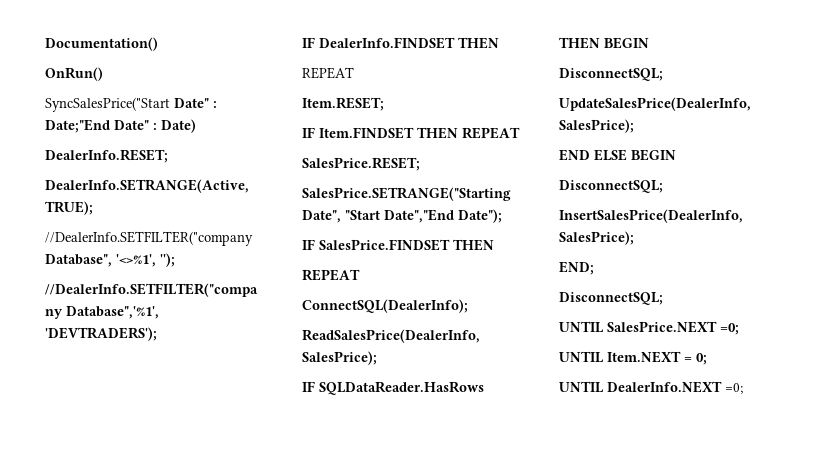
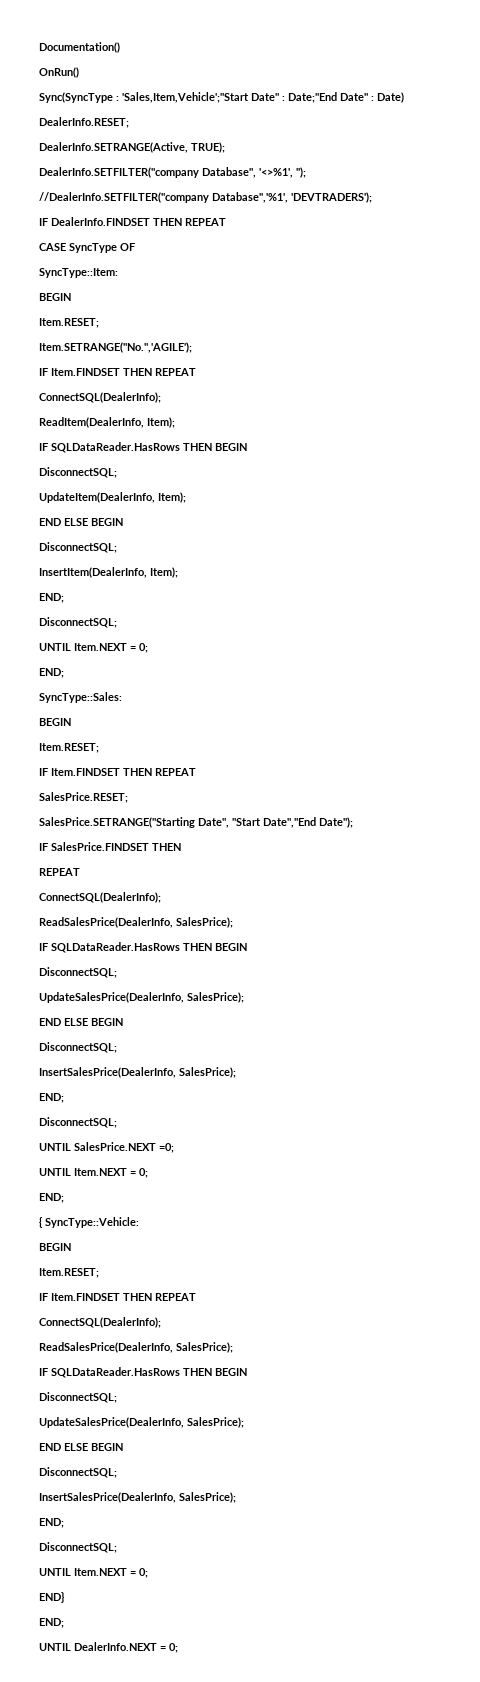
- SyncSalesPrice("Start Date" : Date;"End Date" : Date)
+ Sync(SyncType : 'Sales,Item,Vehicle';"Start Date" : Date;"End Date" : Date)
- //DealerInfo.SETFILTER("company Database", '<>%1', '');
+ DealerInfo.SETFILTER("company Database", '<>%1', '');
- IF DealerInfo.FINDSET THEN
- REPEAT
+ IF DealerInfo.FINDSET THEN REPEAT
+ CASE SyncType OF
+ SyncType::Item:
+ BEGIN
+ Item.RESET;
+ Item.SETRANGE("No.",'AGILE');
+ IF Item.FINDSET THEN REPEAT
+ ConnectSQL(DealerInfo);
+ ReadItem(DealerInfo, Item);
+ IF SQLDataReader.HasRows THEN BEGIN
+ DisconnectSQL;
+ UpdateItem(DealerInfo, Item);
+ END ELSE BEGIN
+ DisconnectSQL;
+ InsertItem(DealerInfo, Item);
+ END;
+ DisconnectSQL;
+ UNTIL Item.NEXT = 0;
+ END;
+ SyncType::Sales:
+ BEGIN
  UNTIL SalesPrice.NEXT =0;
  UNTIL Item.NEXT = 0;
+ END;
+ { SyncType::Vehicle:
+ BEGIN
+ Item.RESET;
+ IF Item.FINDSET THEN REPEAT
+ ConnectSQL(DealerInfo);
+ ReadSalesPrice(DealerInfo, SalesPrice);
+ IF SQLDataReader.HasRows THEN BEGIN
+ DisconnectSQL;
+ UpdateSalesPrice(DealerInfo, SalesPrice);
+ END ELSE BEGIN
+ DisconnectSQL;
+ InsertSalesPrice(DealerInfo, SalesPrice);
+ END;
+ DisconnectSQL;
+ UNTIL Item.NEXT = 0;
+ END}
+ END;
- UNTIL DealerInfo.NEXT =0;
+ UNTIL DealerInfo.NEXT = 0;

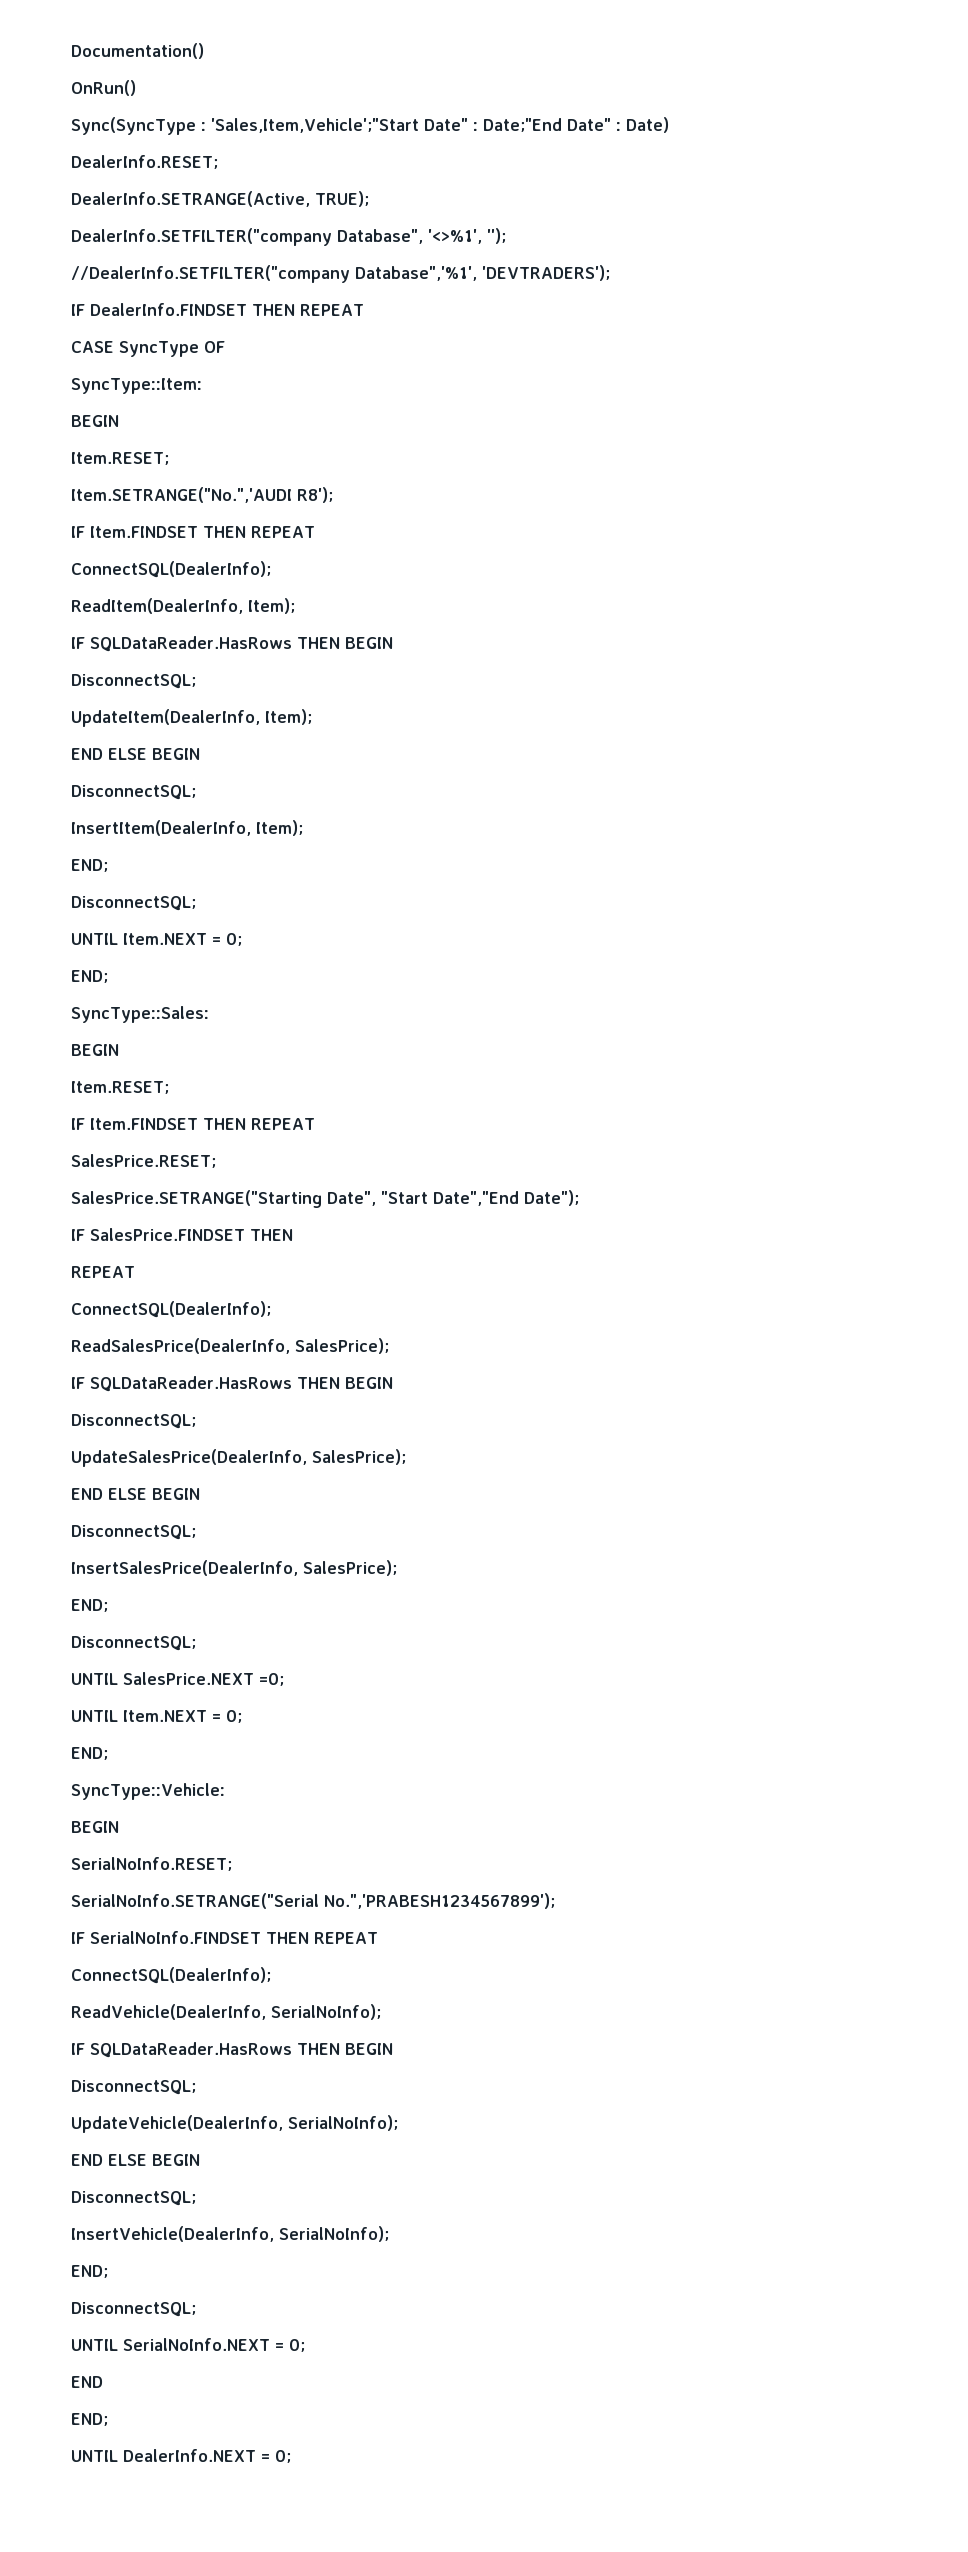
- Item.SETRANGE("No.",'AGILE');
+ Item.SETRANGE("No.",'AUDI R8');
- { SyncType::Vehicle:
+ SyncType::Vehicle:
  BEGIN
- Item.RESET;
- IF Item.FINDSET THEN REPEAT
+ SerialNoInfo.RESET;
+ SerialNoInfo.SETRANGE("Serial No.",'PRABESH1234567899');
+ IF SerialNoInfo.FINDSET THEN REPEAT
  ConnectSQL(DealerInfo);
- ReadSalesPrice(DealerInfo, SalesPrice);
+ ReadVehicle(DealerInfo, SerialNoInfo);
  IF SQLDataReader.HasRows THEN BEGIN
  DisconnectSQL;
- UpdateSalesPrice(DealerInfo, SalesPrice);
+ UpdateVehicle(DealerInfo, SerialNoInfo);
  END ELSE BEGIN
  DisconnectSQL;
- InsertSalesPrice(DealerInfo, SalesPrice);
+ InsertVehicle(DealerInfo, SerialNoInfo);
  END;
  DisconnectSQL;
- UNTIL Item.NEXT = 0;
- END}
+ UNTIL SerialNoInfo.NEXT = 0;
+ END

